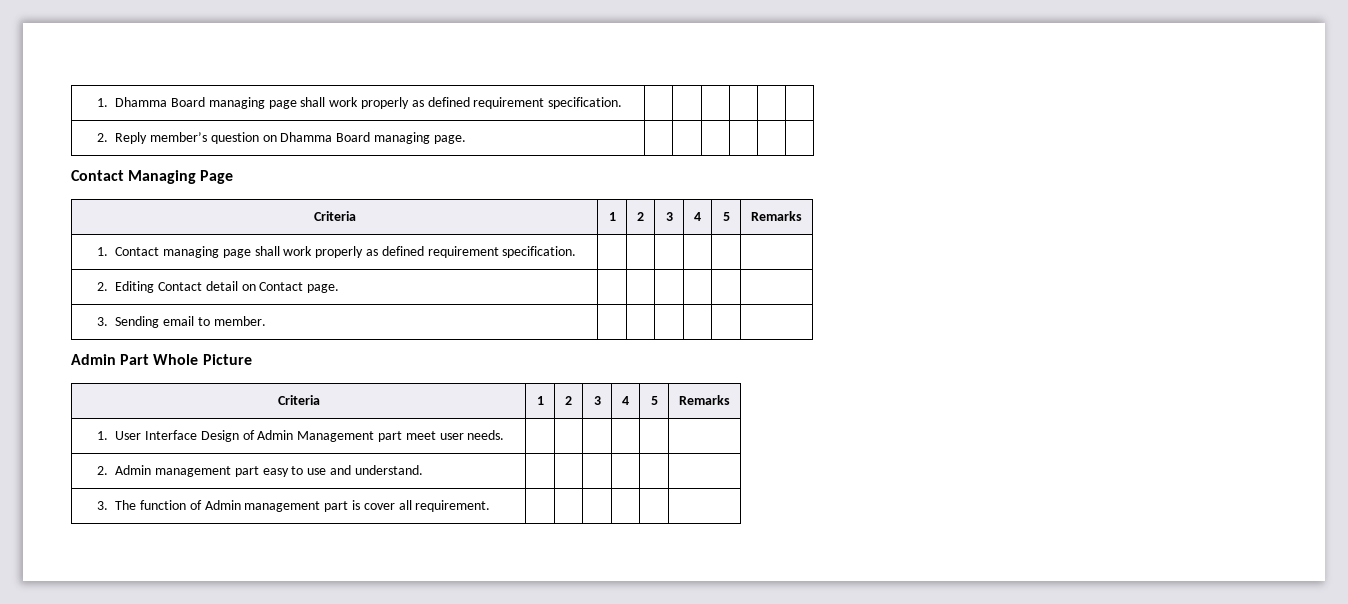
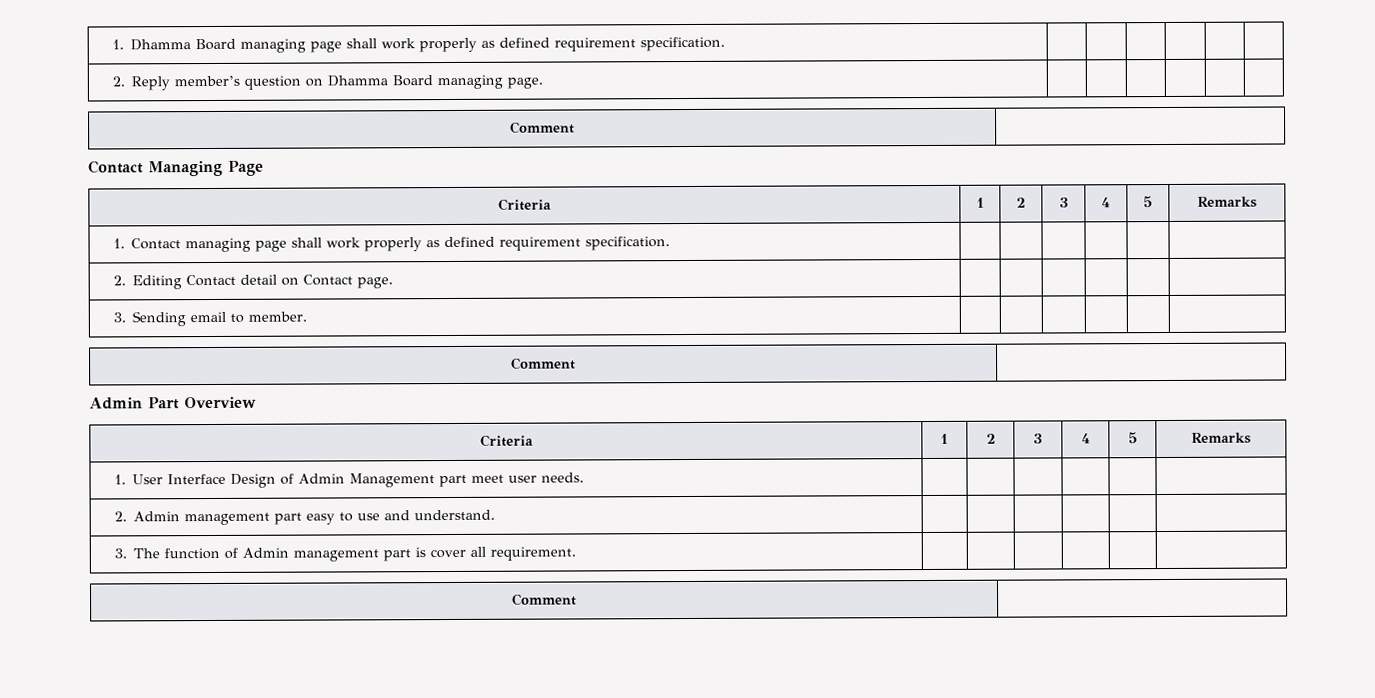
  2. Reply member’s question on Dhamma Board managing page. | | | | | |
+ Comment |
  3. Sending email to member. | | | | | |
+ Comment |
- Admin Part Whole Picture
+ Admin Part Overview
  3. The function of Admin management part is cover all requirement. | | | | | |
+ Comment |

